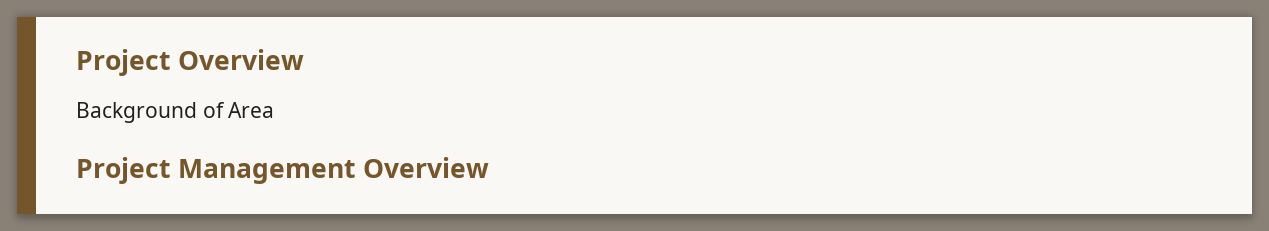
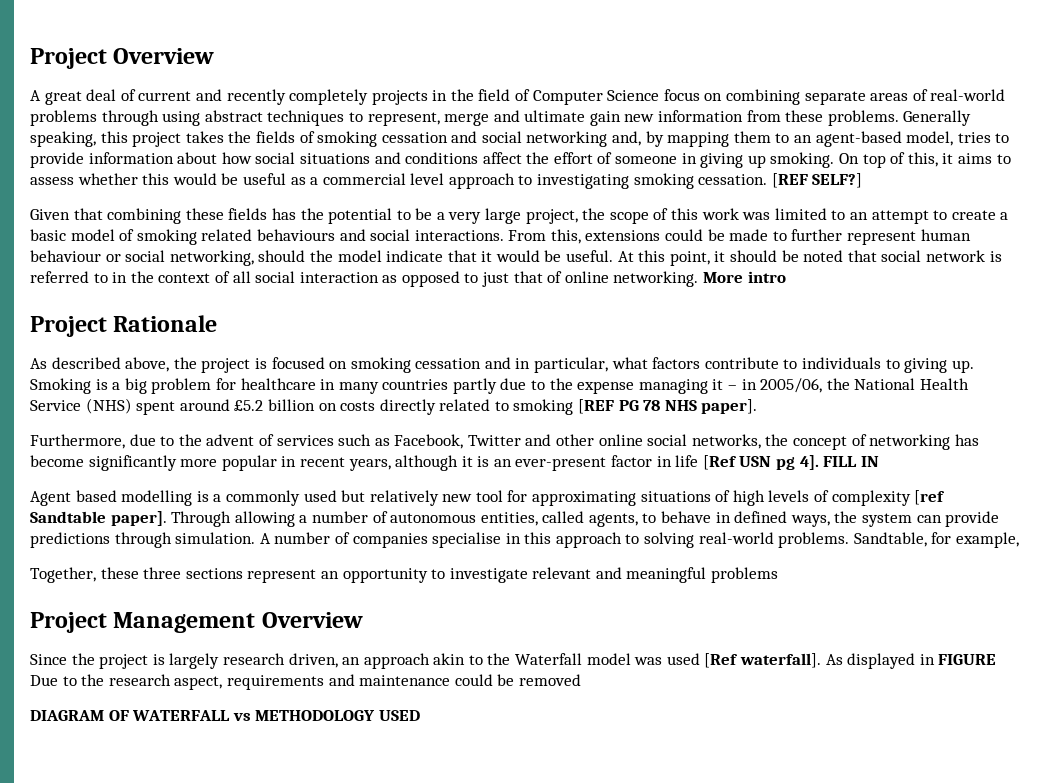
- Background of Area
+ A great deal of current and recently completely projects in the field of Computer Science focus on combining separate areas of real-world problems through using abstract techniques to represent, merge and ultimate gain new information from these problems. Generally speaking, this project takes the fields of smoking cessation and social networking and, by mapping them to an agent-based model, tries to provide information about how social situations and conditions affect the effort of someone in giving up smoking. On top of this, it aims to assess whether this would be useful as a commercial level approach to investigating smoking cessation. [REF SELF?]
+ Given that combining these fields has the potential to be a very large project, the scope of this work was limited to an attempt to create a basic model of smoking related behaviours and social interactions. From this, extensions could be made to further represent human behaviour or social networking, should the model indicate that it would be useful. At this point, it should be noted that social network is referred to in the context of all social interaction as opposed to just that of online networking. More intro
+ Project Rationale
+ As described above, the project is focused on smoking cessation and in particular, what factors contribute to individuals to giving up. Smoking is a big problem for healthcare in many countries partly due to the expense managing it – in 2005/06, the National Health Service (NHS) spent around £5.2 billion on costs directly related to smoking [REF PG 78 NHS paper].
+ Furthermore, due to the advent of services such as Facebook, Twitter and other online social networks, the concept of networking has become significantly more popular in recent years, although it is an ever-present factor in life [Ref USN pg 4]. FILL IN
+ Agent based modelling is a commonly used but relatively new tool for approximating situations of high levels of complexity [ref Sandtable paper]. Through allowing a number of autonomous entities, called agents, to behave in defined ways, the system can provide predictions through simulation. A number of companies specialise in this approach to solving real-world problems. Sandtable, for example,
+ Together, these three sections represent an opportunity to investigate relevant and meaningful problems
  Project Management Overview
+ Since the project is largely research driven, an approach akin to the Waterfall model was used [Ref waterfall]. As displayed in FIGURE Due to the research aspect, requirements and maintenance could be removed
+ DIAGRAM OF WATERFALL vs METHODOLOGY USED

